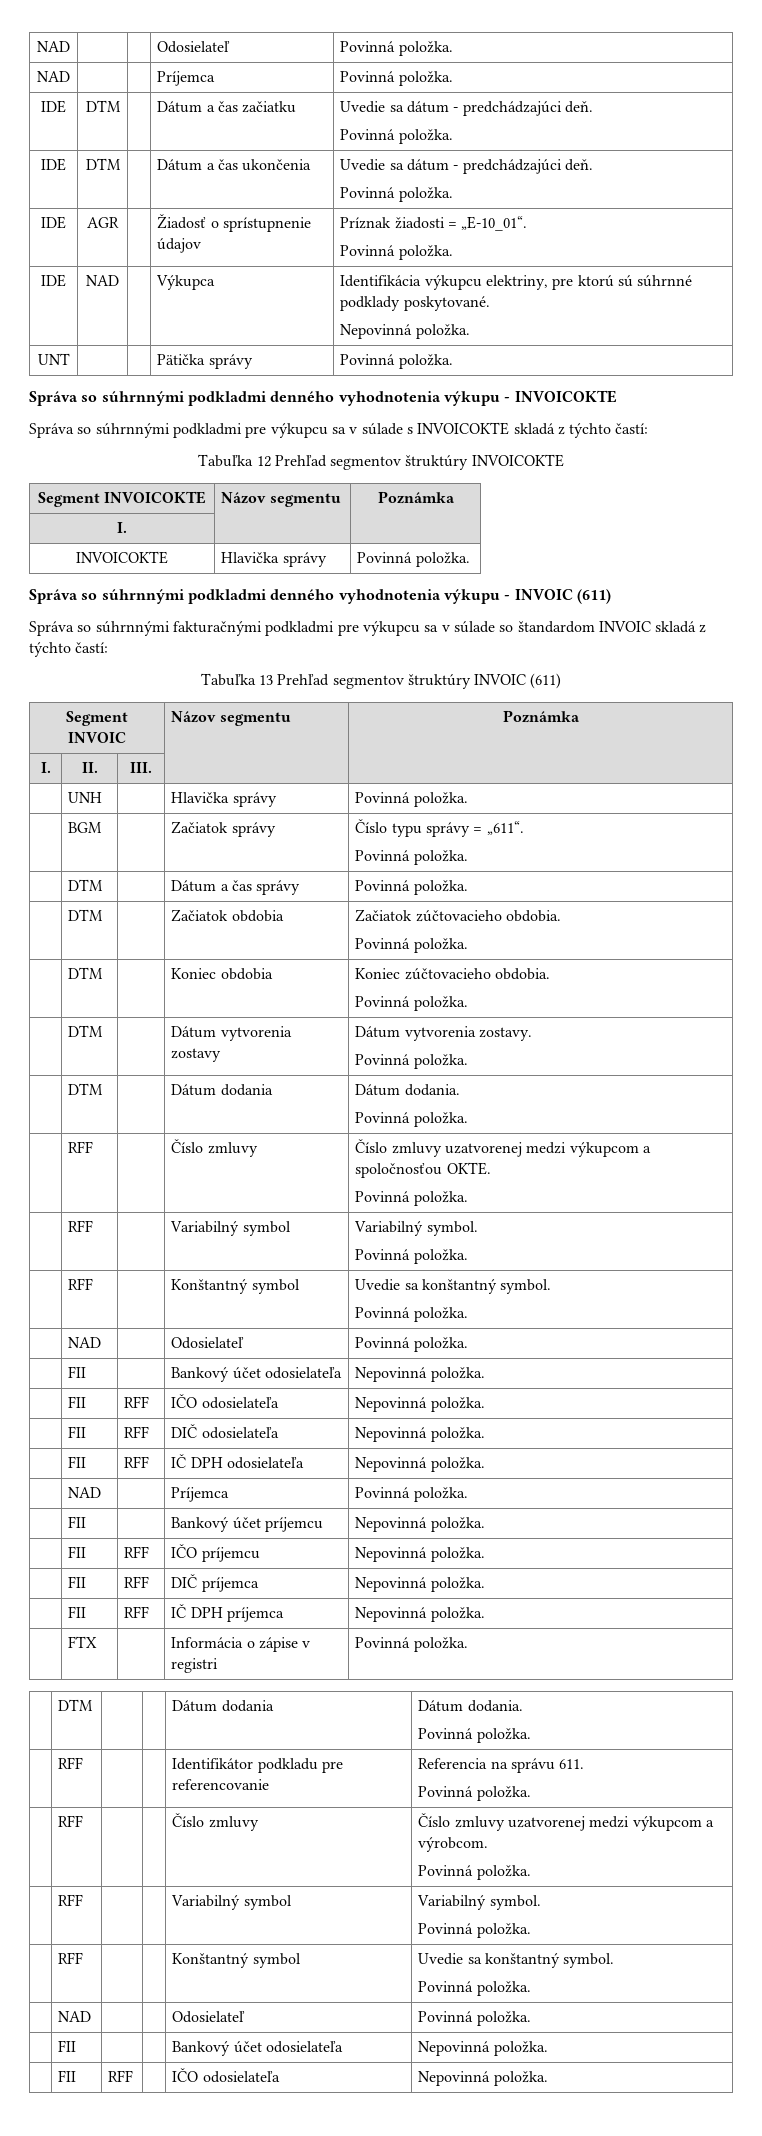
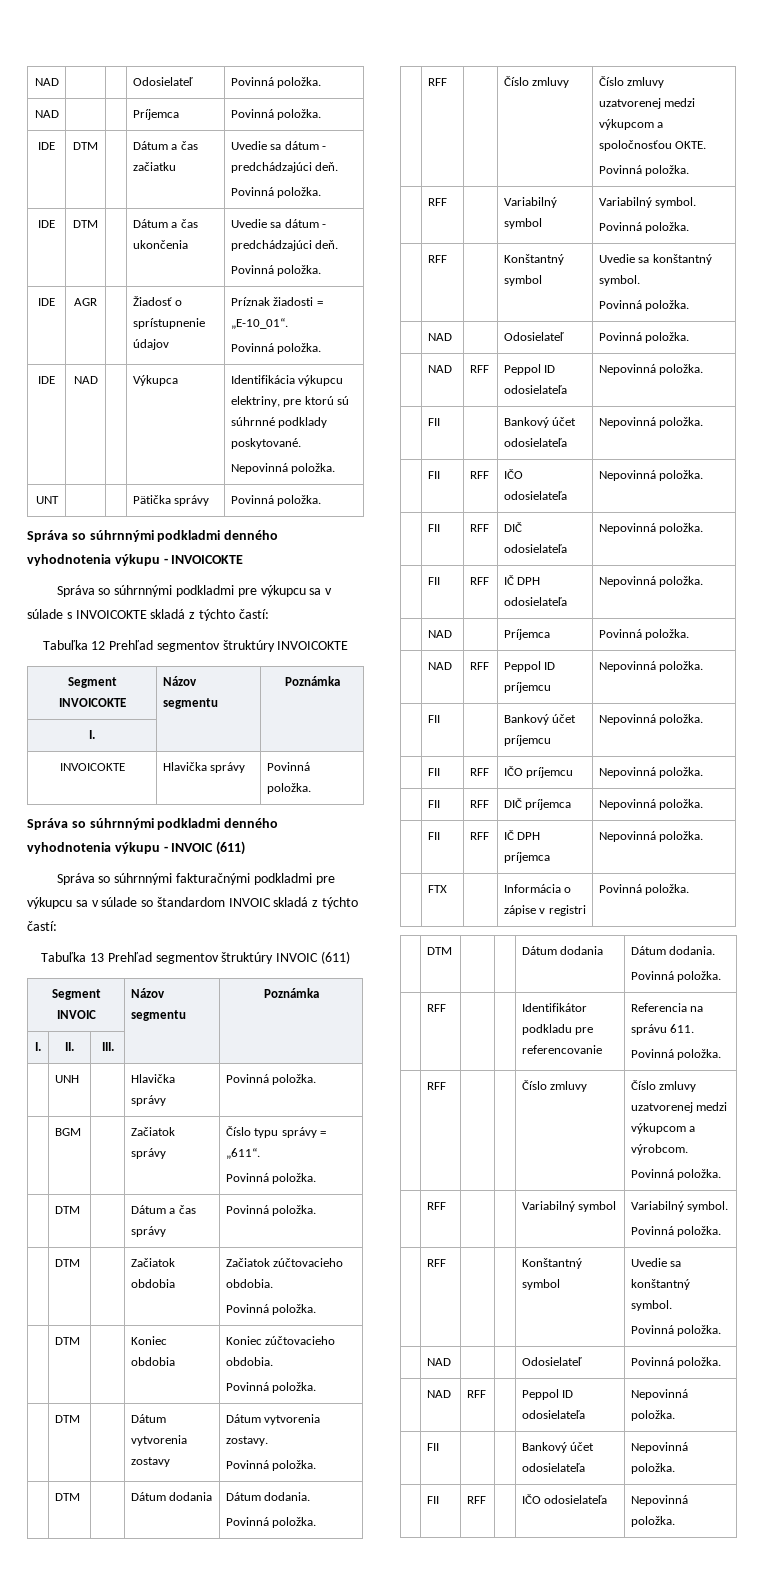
+ | NAD | RFF | Peppol ID odosielateľa | Nepovinná položka.
+ | NAD | RFF | Peppol ID príjemcu | Nepovinná položka.
+ | NAD | RFF | | Peppol ID odosielateľa | Nepovinná položka.

